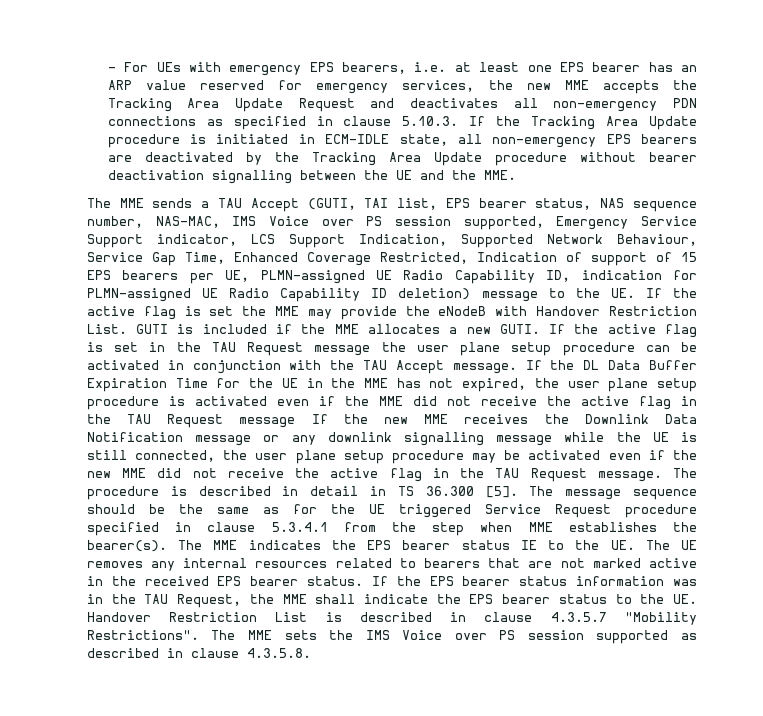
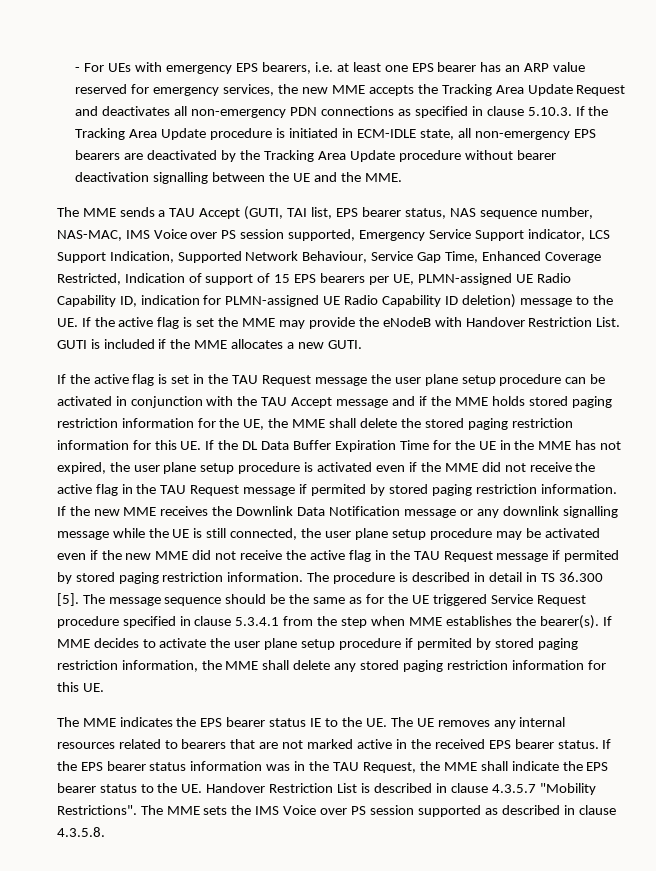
- GUTI is included if the MME allocates a new GUTI. If the active flag is set in the TAU Request message the user plane setup procedure can be activated in conjunction with the TAU Accept message. If the DL Data Buffer Expiration Time for the UE in the MME has not expired, the user plane setup procedure is activated even if the MME did not receive the active flag in the TAU Request message If the new MME receives the Downlink Data Notification message or any downlink signalling message while the UE is still connected, the user plane setup procedure may be activated even if the new MME did not receive the active flag in the TAU Request message.
+ GUTI is included if the MME allocates a new GUTI.
+ If the active flag is set in the TAU Request message the user plane setup procedure can be activated in conjunction with the TAU Accept message and if the MME holds stored paging restriction information for the UE, the MME shall delete the stored paging restriction information for this UE. If the DL Data Buffer Expiration Time for the UE in the MME has not expired, the user plane setup procedure is activated even if the MME did not receive the active flag in the TAU Request message if permited by stored paging restriction information. If the new MME receives the Downlink Data Notification message or any downlink signalling message while the UE is still connected, the user plane setup procedure may be activated even if the new MME did not receive the active flag in the TAU Request message if permited by stored paging restriction information.
- The message sequence should be the same as for the UE triggered Service Request procedure specified in clause 5.3.4.1 from the step when MME establishes the bearer(s). The MME indicates the EPS bearer status IE to the UE. The UE removes any internal resources related to bearers that are not marked active in the received EPS bearer status.
+ The message sequence should be the same as for the UE triggered Service Request procedure specified in clause 5.3.4.1 from the step when MME establishes the bearer(s). If MME decides to activate the user plane setup procedure if permited by stored paging restriction information, the MME shall delete any stored paging restriction information for this UE.
+ The MME indicates the EPS bearer status IE to the UE. The UE removes any internal resources related to bearers that are not marked active in the received EPS bearer status.

